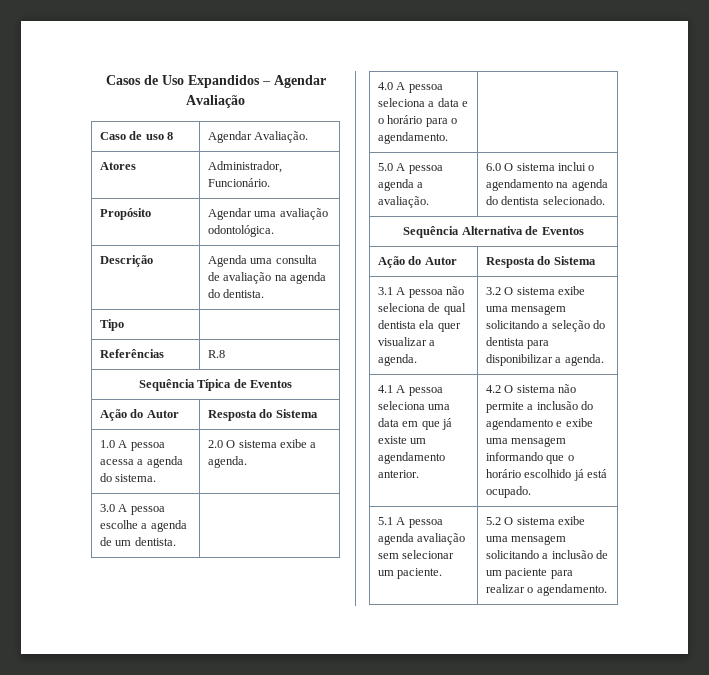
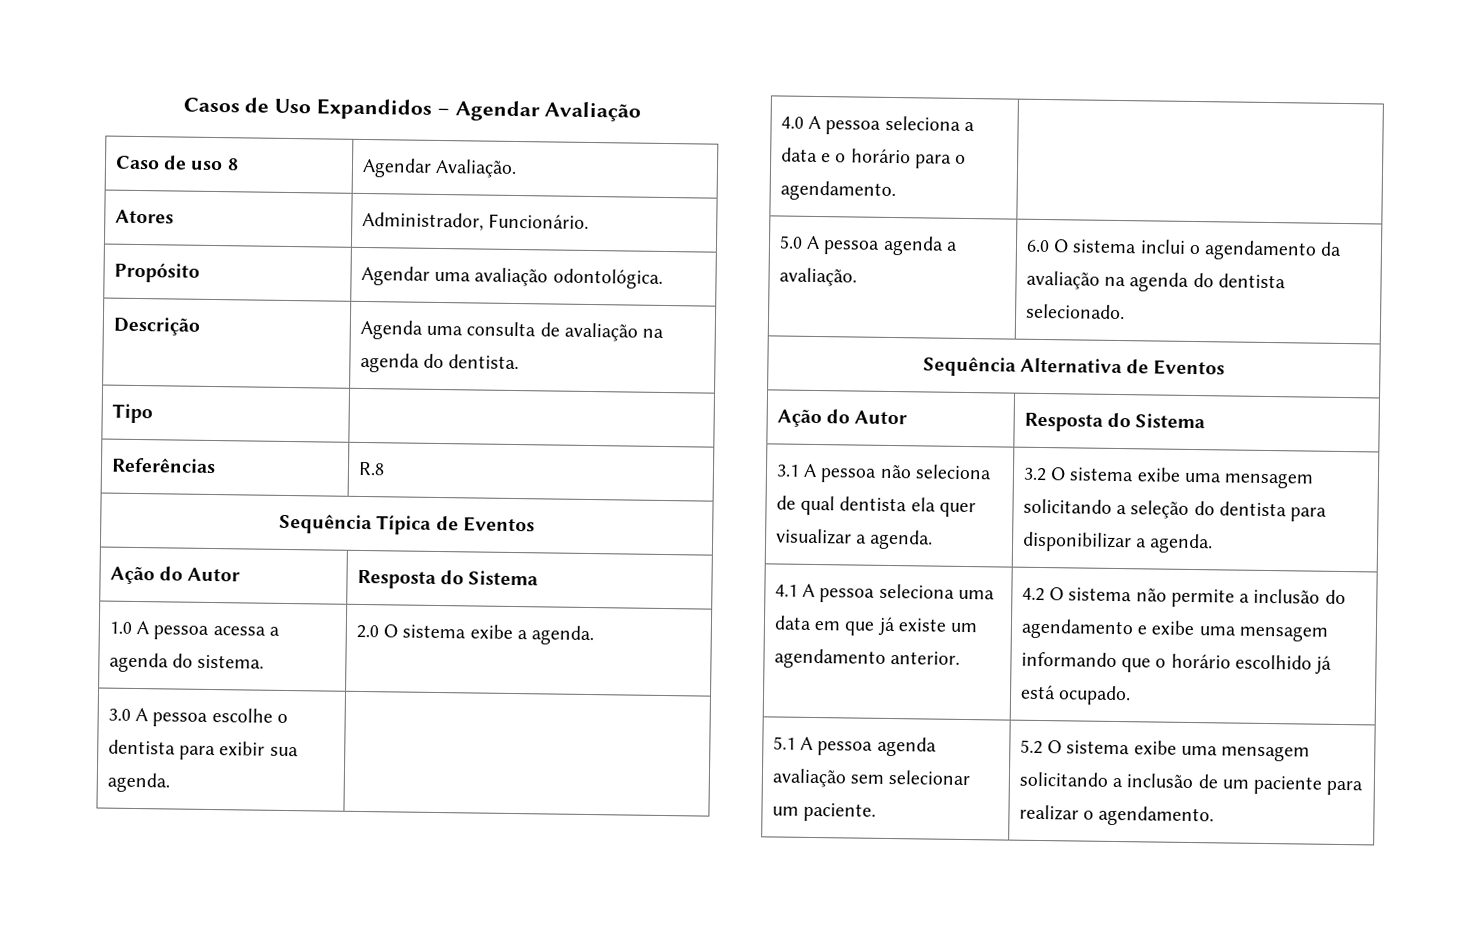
- 3.0 A pessoa escolhe a agenda de um dentista. |
+ 3.0 A pessoa escolhe o dentista para exibir sua agenda. |
- 5.0 A pessoa agenda a avaliação. | 6.0 O sistema inclui o agendamento na agenda do dentista selecionado.
+ 5.0 A pessoa agenda a avaliação. | 6.0 O sistema inclui o agendamento da avaliação na agenda do dentista selecionado.

